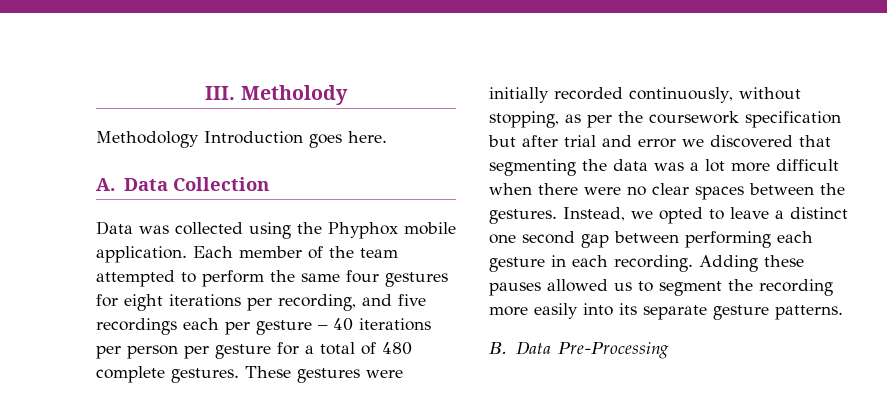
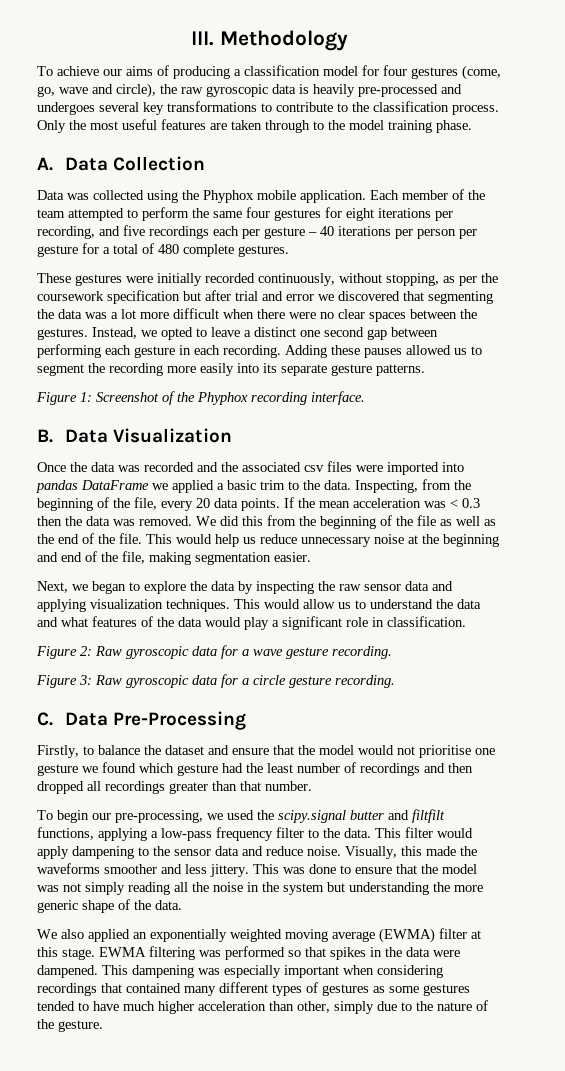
- III. Metholody
- Methodology Introduction goes here.
+ III. Methodology
+ To achieve our aims of producing a classification model for four gestures (come, go, wave and circle), the raw gyroscopic data is heavily pre-processed and undergoes several key transformations to contribute to the classification process. Only the most useful features are taken through to the model training phase.
- Each member of the team attempted to perform the same four gestures for eight iterations per recording, and five recordings each per gesture – 40 iterations per person per gesture for a total of 480 complete gestures. These gestures were initially recorded continuously, without stopping, as per the coursework specification but after trial and error we discovered that segmenting the data was a lot more difficult when there were no clear spaces between the gestures.
+ Each member of the team attempted to perform the same four gestures for eight iterations per recording, and five recordings each per gesture – 40 iterations per person per gesture for a total of 480 complete gestures.
+ These gestures were initially recorded continuously, without stopping, as per the coursework specification but after trial and error we discovered that segmenting the data was a lot more difficult when there were no clear spaces between the gestures.
- B. Data Pre-Processing
+ Figure 1: Screenshot of the Phyphox recording interface.
+ B. Data Visualization
+ Once the data was recorded and the associated csv files were imported into pandas DataFrame we applied a basic trim to the data. Inspecting, from the beginning of the file, every 20 data points. If the mean acceleration was < 0.3 then the data was removed. We did this from the beginning of the file as well as the end of the file. This would help us reduce unnecessary noise at the beginning and end of the file, making segmentation easier.
+ Next, we began to explore the data by inspecting the raw sensor data and applying visualization techniques. This would allow us to understand the data and what features of the data would play a significant role in classification.
+ Figure 2: Raw gyroscopic data for a wave gesture recording.
+ Figure 3: Raw gyroscopic data for a circle gesture recording.
+ C. Data Pre-Processing
+ Firstly, to balance the dataset and ensure that the model would not prioritise one gesture we found which gesture had the least number of recordings and then dropped all recordings greater than that number.
+ To begin our pre-processing, we used the scipy.signal butter and filtfilt functions, applying a low-pass frequency filter to the data. This filter would apply dampening to the sensor data and reduce noise. Visually, this made the waveforms smoother and less jittery. This was done to ensure that the model was not simply reading all the noise in the system but understanding the more generic shape of the data.
+ We also applied an exponentially weighted moving average (EWMA) filter at this stage. EWMA filtering was performed so that spikes in the data were dampened. This dampening was especially important when considering recordings that contained many different types of gestures as some gestures tended to have much higher acceleration than other, simply due to the nature of the gesture.

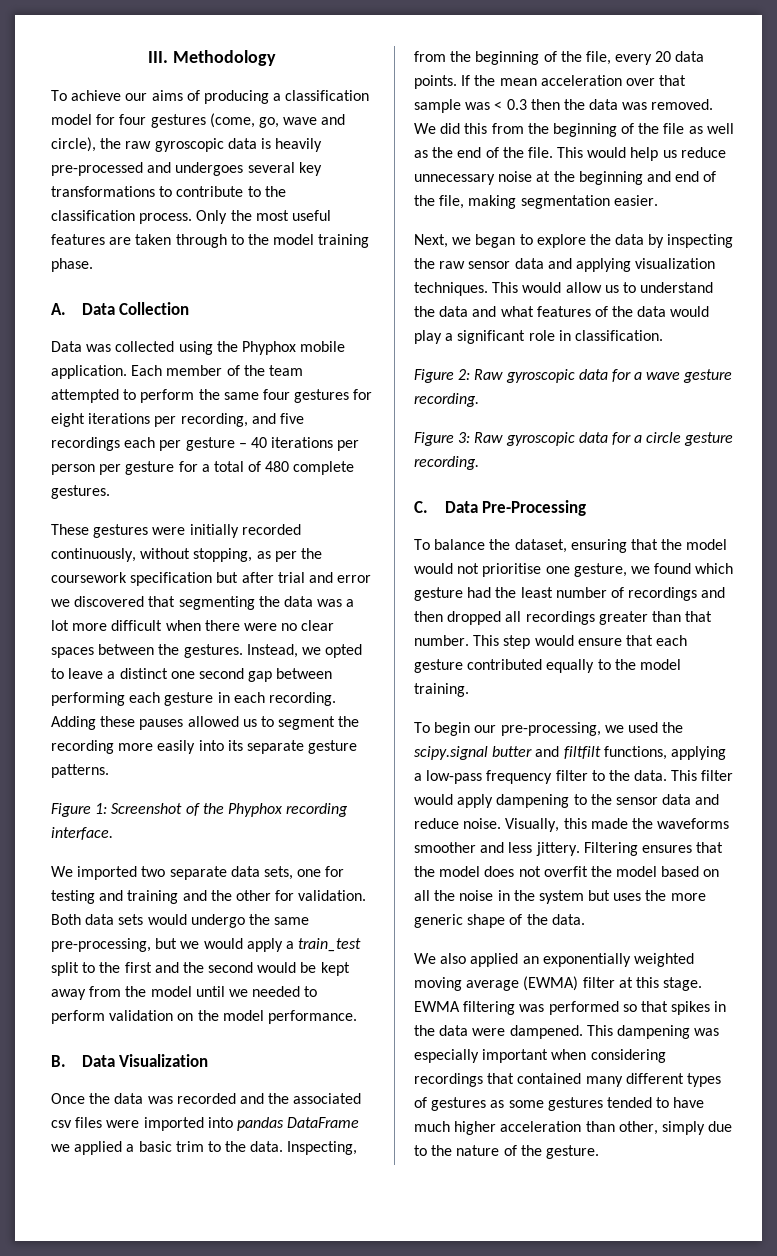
+ We imported two separate data sets, one for testing and training and the other for validation. Both data sets would undergo the same pre-processing, but we would apply a train_test split to the first and the second would be kept away from the model until we needed to perform validation on the model performance.
- If the mean acceleration was < 0.3 then the data was removed.
+ If the mean acceleration over that sample was < 0.3 then the data was removed.
- Firstly, to balance the dataset and ensure that the model would not prioritise one gesture we found which gesture had the least number of recordings and then dropped all recordings greater than that number.
+ To balance the dataset, ensuring that the model would not prioritise one gesture, we found which gesture had the least number of recordings and then dropped all recordings greater than that number. This step would ensure that each gesture contributed equally to the model training.
- This was done to ensure that the model was not simply reading all the noise in the system but understanding the more generic shape of the data.
+ Filtering ensures that the model does not overfit the model based on all the noise in the system but uses the more generic shape of the data.

